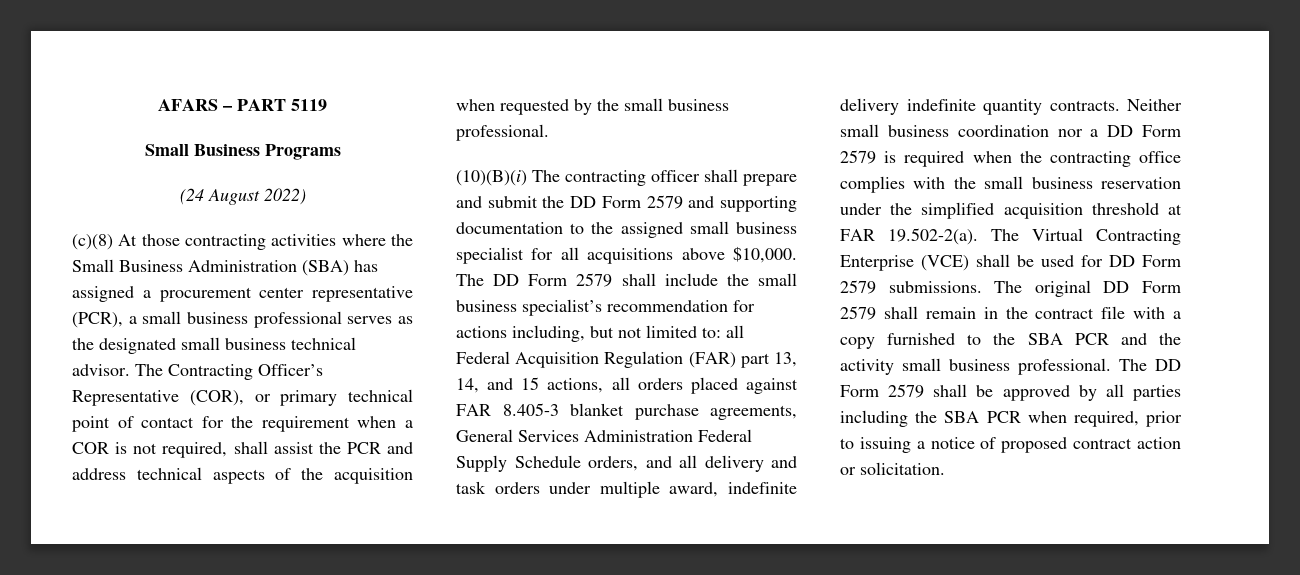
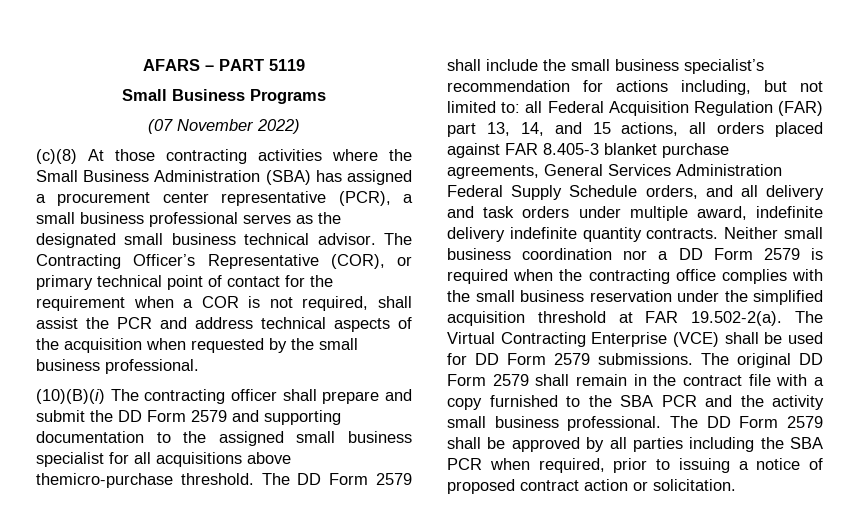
- (24 August 2022)
+ (07 November 2022)
- (10)(B)(i) The contracting officer shall prepare and submit the DD Form 2579 and supporting documentation to the assigned small business specialist for all acquisitions above $10,000.
+ (10)(B)(i) The contracting officer shall prepare and submit the DD Form 2579 and supporting documentation to the assigned small business specialist for all acquisitions above themicro-purchase threshold.

